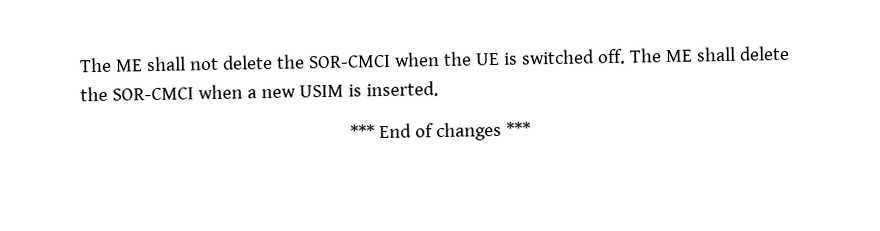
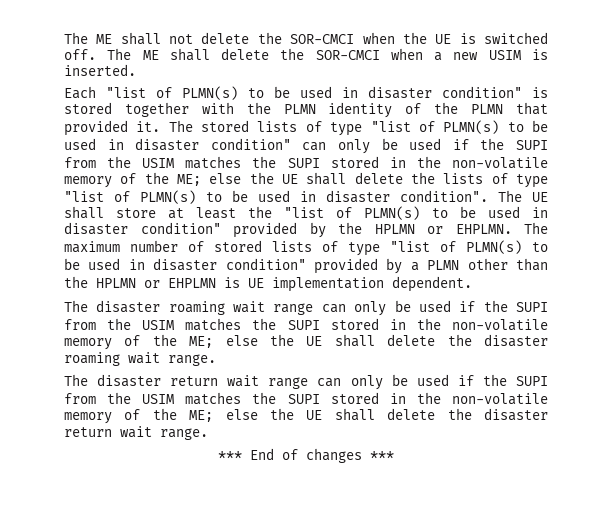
+ Each "list of PLMN(s) to be used in disaster condition" is stored together with the PLMN identity of the PLMN that provided it. The stored lists of type "list of PLMN(s) to be used in disaster condition" can only be used if the SUPI from the USIM matches the SUPI stored in the non-volatile memory of the ME; else the UE shall delete the lists of type "list of PLMN(s) to be used in disaster condition". The UE shall store at least the "list of PLMN(s) to be used in disaster condition" provided by the HPLMN or EHPLMN. The maximum number of stored lists of type "list of PLMN(s) to be used in disaster condition" provided by a PLMN other than the HPLMN or EHPLMN is UE implementation dependent.
+ The disaster roaming wait range can only be used if the SUPI from the USIM matches the SUPI stored in the non-volatile memory of the ME; else the UE shall delete the disaster roaming wait range.
+ The disaster return wait range can only be used if the SUPI from the USIM matches the SUPI stored in the non-volatile memory of the ME; else the UE shall delete the disaster return wait range.

